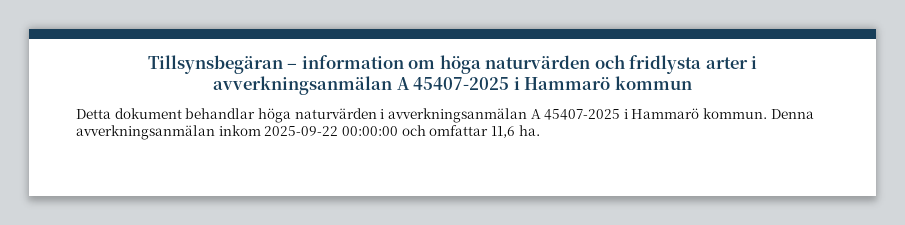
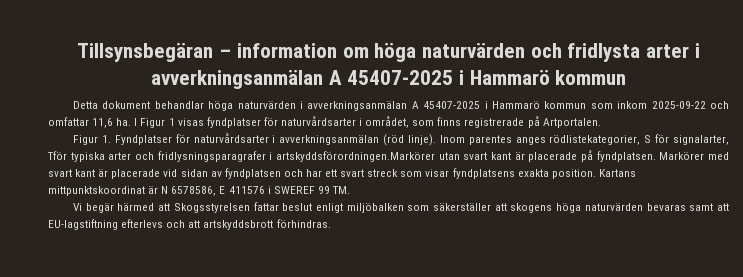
- Detta dokument behandlar höga naturvärden i avverkningsanmälan A 45407-2025 i Hammarö kommun. Denna avverkningsanmälan inkom 2025-09-22 00:00:00 och omfattar 11,6 ha.
+ Detta dokument behandlar höga naturvärden i avverkningsanmälan A 45407-2025 i Hammarö kommun som inkom 2025-09-22 och omfattar 11,6 ha.
+ I Figur 1 visas fyndplatser för naturvårdsarter i området, som finns registrerade på Artportalen.
+ Figur 1. Fyndplatser för naturvårdsarter i avverkningsanmälan (röd linje). Inom parentes anges rödlistekategorier, S för signalarter, Tför typiska arter och fridlysningsparagrafer i artskyddsförordningen.Markörer utan svart kant är placerade på fyndplatsen. Markörer med svart kant är placerade vid sidan av fyndplatsen och har ett svart streck som visar fyndplatsens exakta position. Kartans mittpunktskoordinat är N 6578586, E 411576 i SWEREF 99 TM.
+ Vi begär härmed att Skogsstyrelsen fattar beslut enligt miljöbalken som säkerställer att skogens höga naturvärden bevaras samt att EU-lagstiftning efterlevs och att artskyddsbrott förhindras.

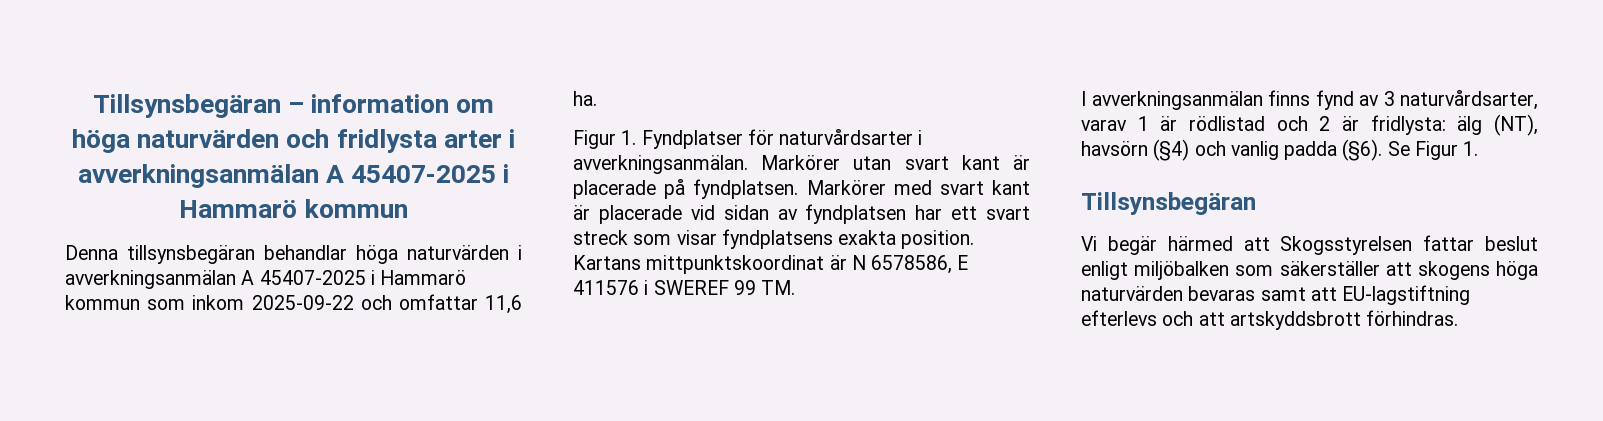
- Detta dokument behandlar höga naturvärden i avverkningsanmälan A 45407-2025 i Hammarö kommun som inkom 2025-09-22 och omfattar 11,6 ha. I Figur 1 visas fyndplatser för naturvårdsarter i området, som finns registrerade på Artportalen.
+ Denna tillsynsbegäran behandlar höga naturvärden i avverkningsanmälan A 45407-2025 i Hammarö kommun som inkom 2025-09-22 och omfattar 11,6 ha.
- Figur 1. Fyndplatser för naturvårdsarter i avverkningsanmälan (röd linje). Inom parentes anges rödlistekategorier, S för signalarter, Tför typiska arter och fridlysningsparagrafer i artskyddsförordningen.Markörer utan svart kant är placerade på fyndplatsen.
+ Figur 1. Fyndplatser för naturvårdsarter i avverkningsanmälan. Markörer utan svart kant är placerade på fyndplatsen.
- Markörer med svart kant är placerade vid sidan av fyndplatsen och har ett svart streck som visar fyndplatsens exakta position.
+ Markörer med svart kant är placerade vid sidan av fyndplatsen har ett svart streck som visar fyndplatsens exakta position.
+ I avverkningsanmälan finns fynd av 3 naturvårdsarter, varav 1 är rödlistad och 2 är fridlysta: älg (NT), havsörn (§4) och vanlig padda (§6). Se Figur 1.
+ Tillsynsbegäran

